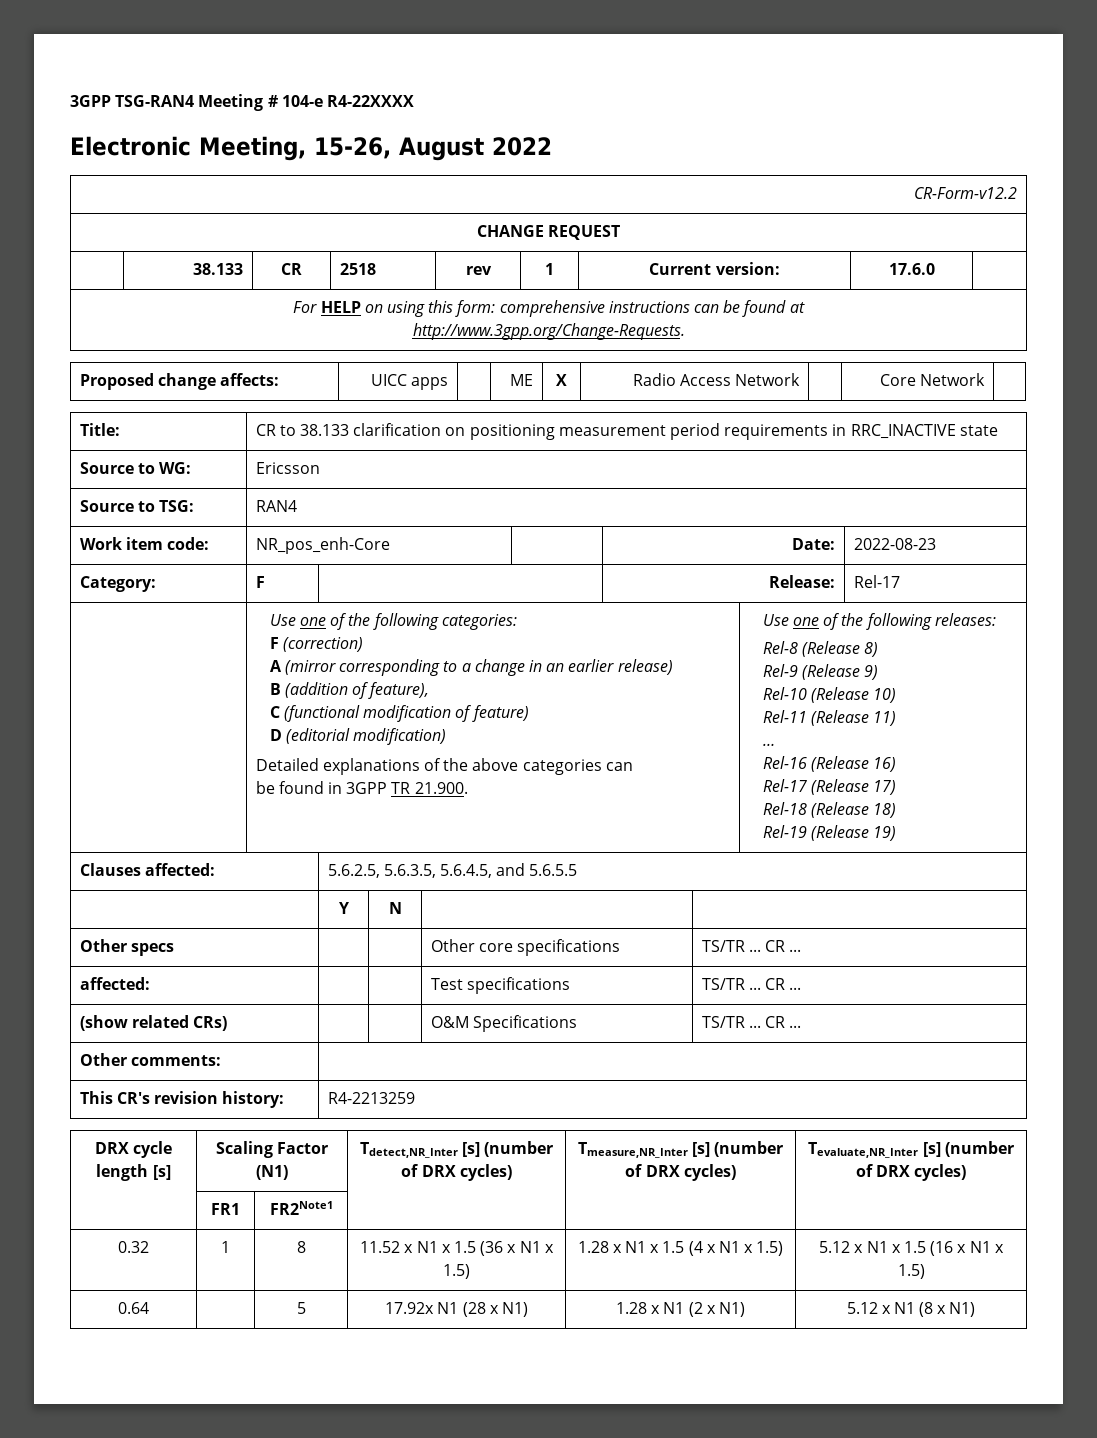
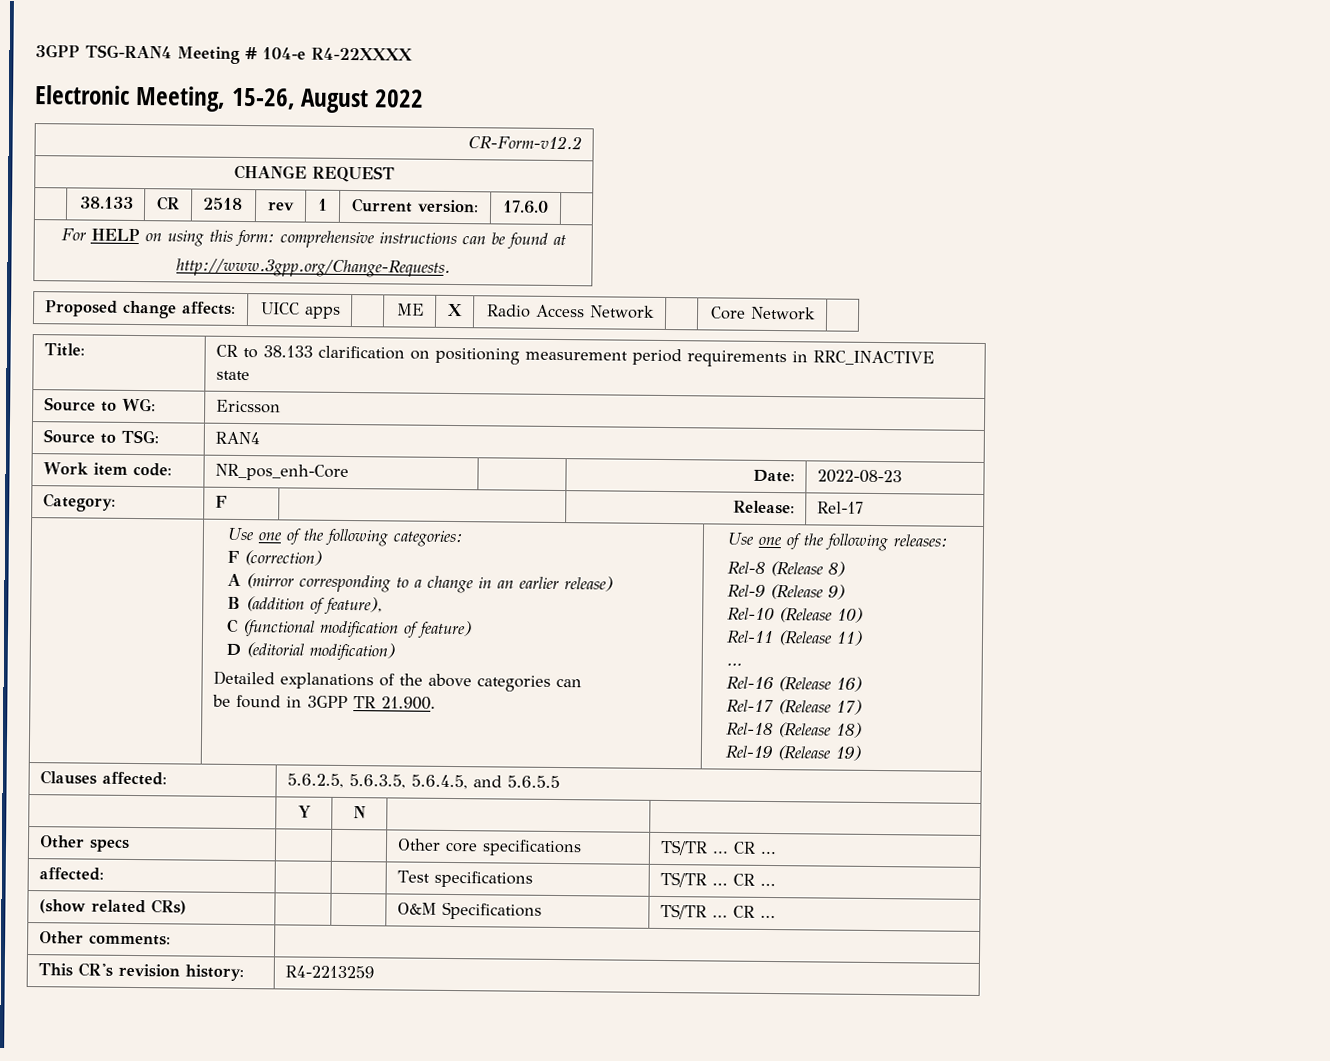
- DRX cycle length [s] | Scaling Factor (N1) | Tdetect,NR_Inter [s] (number of DRX cycles) | Tmeasure,NR_Inter [s] (number of DRX cycles) | Tevaluate,NR_Inter [s] (number of DRX cycles)
- | FR1 | FR2Note1 | | |
- 0.32 | 1 | 8 | 11.52 x N1 x 1.5 (36 x N1 x 1.5) | 1.28 x N1 x 1.5 (4 x N1 x 1.5) | 5.12 x N1 x 1.5 (16 x N1 x 1.5)
- 0.64 | | 5 | 17.92x N1 (28 x N1) | 1.28 x N1 (2 x N1) | 5.12 x N1 (8 x N1)

